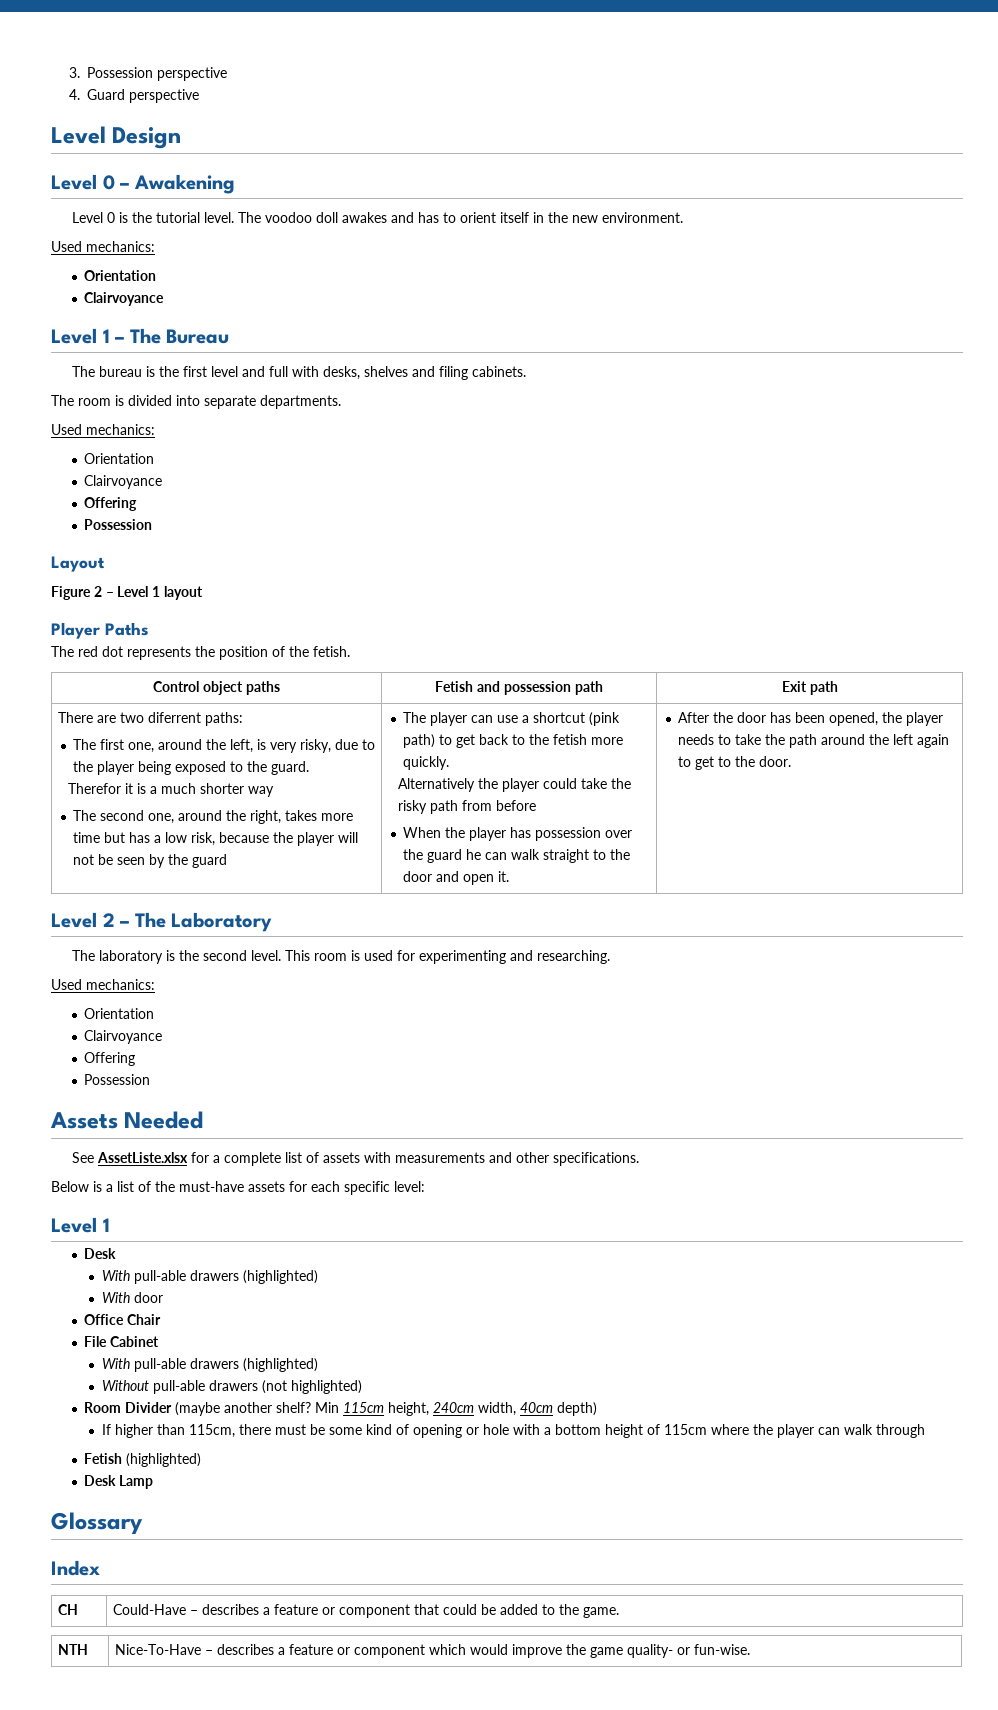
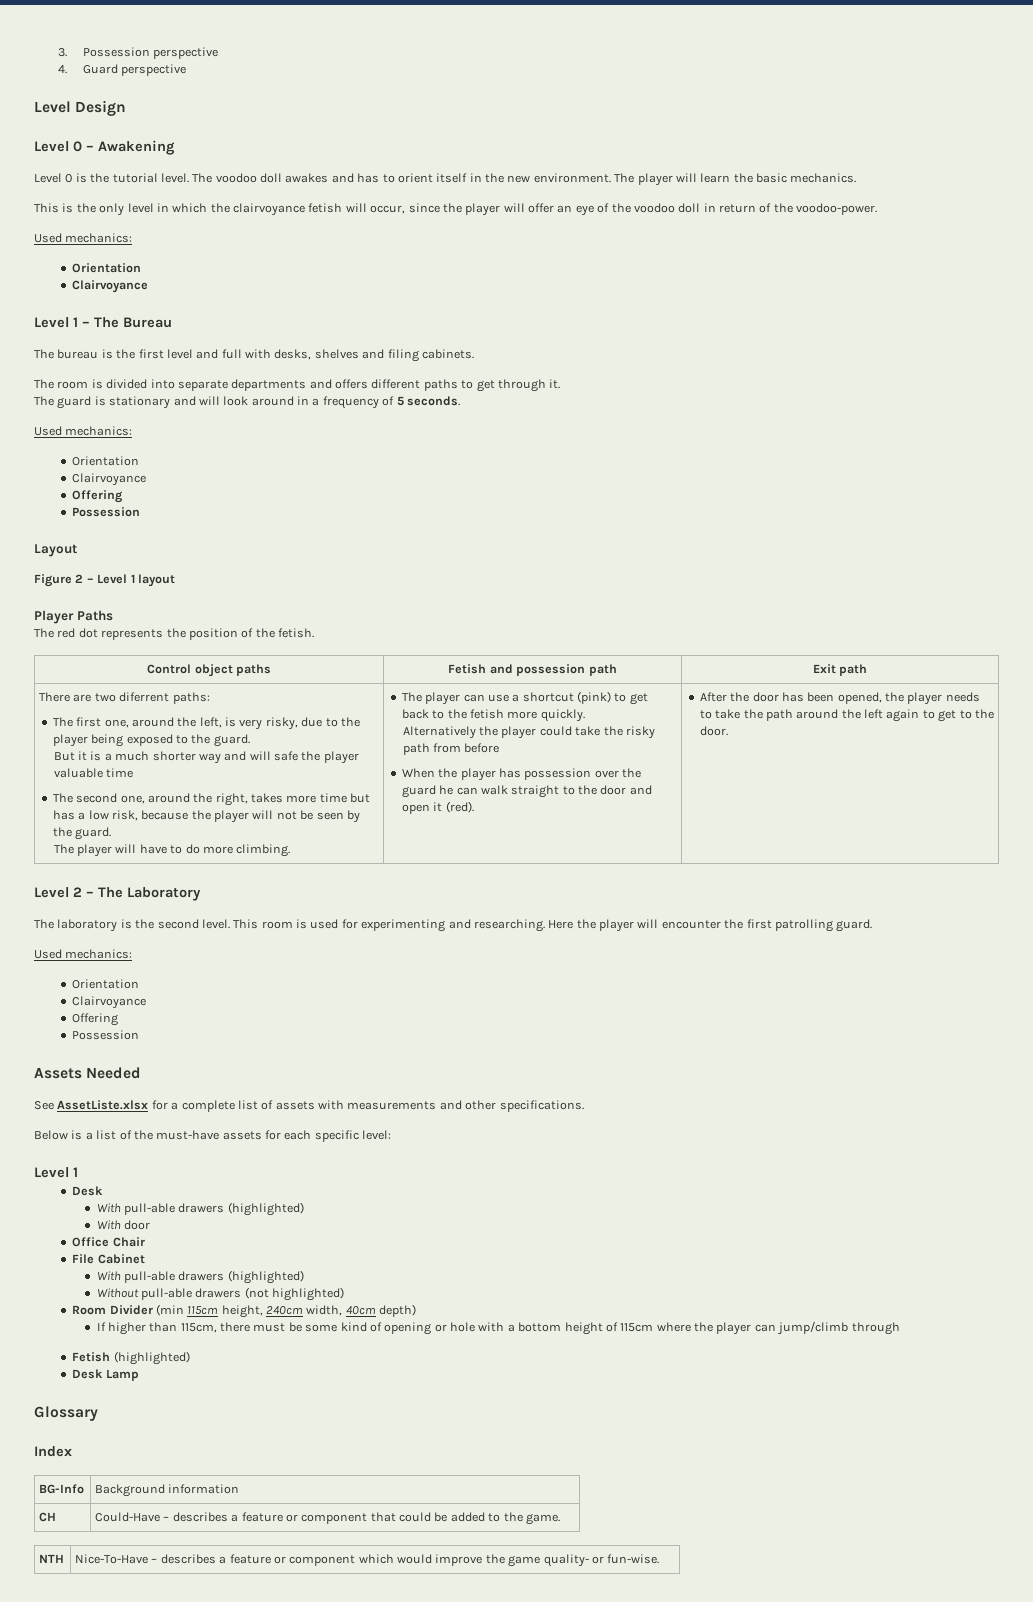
+ The player will learn the basic mechanics.
+ This is the only level in which the clairvoyance fetish will occur, since the player will offer an eye of the voodoo doll in return of the voodoo-power.
- The room is divided into separate departments.
+ The room is divided into separate departments and offers different paths to get through it.
+ The guard is stationary and will look around in a frequency of 5 seconds.
- Therefor it is a much shorter way
+ But it is a much shorter way and will safe the player valuable time
- The second one, around the right, takes more time but has a low risk, because the player will not be seen by the guard
+ The second one, around the right, takes more time but has a low risk, because the player will not be seen by the guard.
+ The player will have to do more climbing.
- The player can use a shortcut (pink path) to get back to the fetish more quickly.
+ The player can use a shortcut (pink) to get back to the fetish more quickly.
- When the player has possession over the guard he can walk straight to the door and open it.
+ When the player has possession over the guard he can walk straight to the door and open it (red).
+ Here the player will encounter the first patrolling guard.
- Room Divider (maybe another shelf? Min 115cm height, 240cm width, 40cm depth)
+ Room Divider (min 115cm height, 240cm width, 40cm depth)
- If higher than 115cm, there must be some kind of opening or hole with a bottom height of 115cm where the player can walk through
+ If higher than 115cm, there must be some kind of opening or hole with a bottom height of 115cm where the player can jump/climb through
+ BG-Info | Background information

